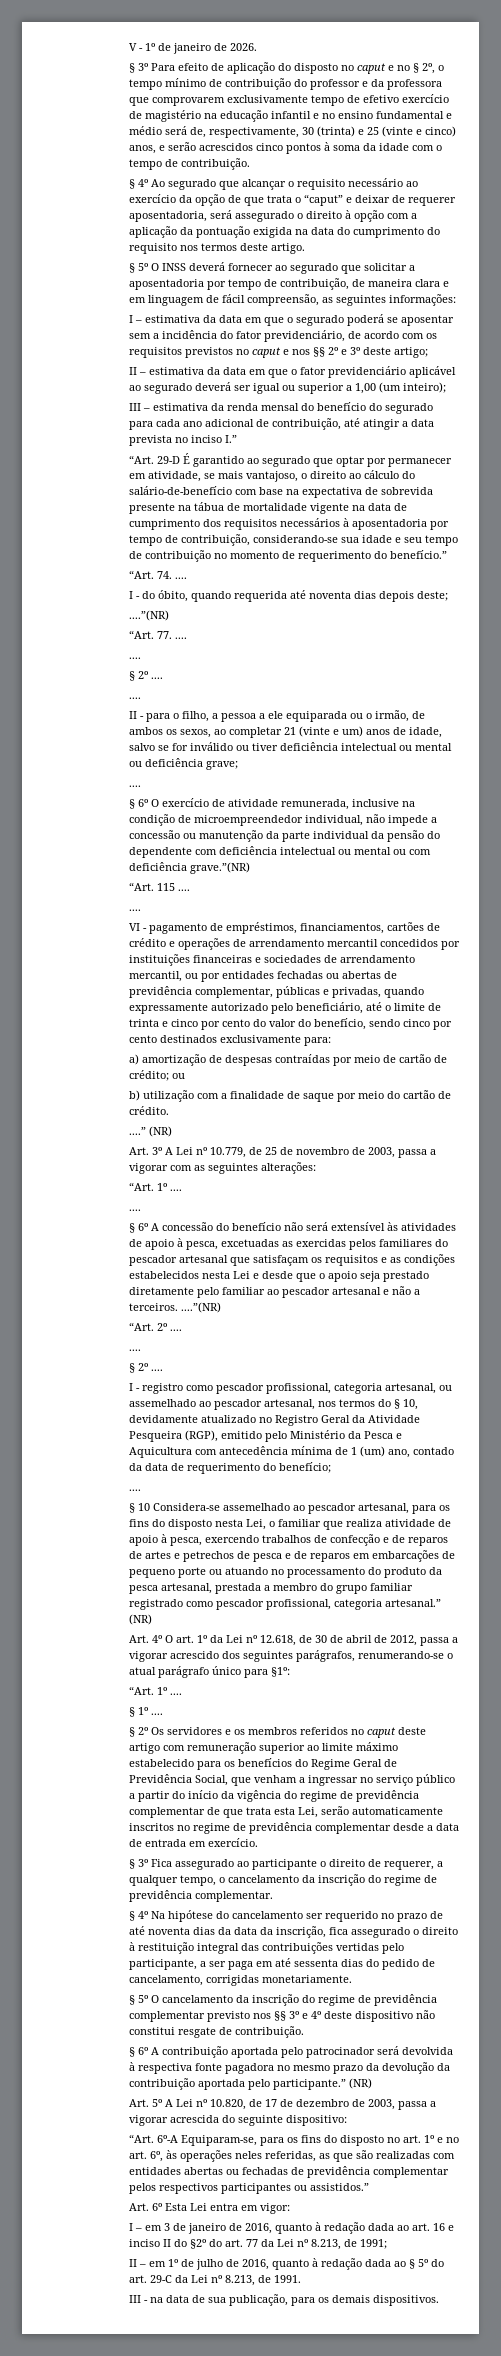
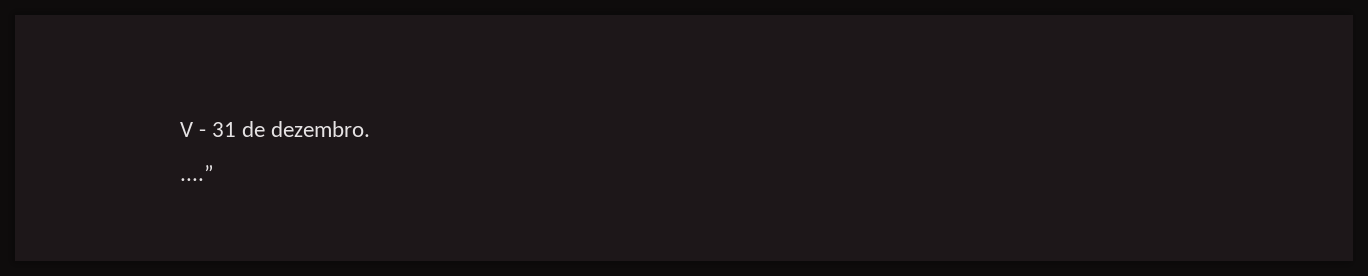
- V - 1º de janeiro de 2026.
- § 3º Para efeito de aplicação do disposto no caput e no § 2º, o tempo mínimo de contribuição do professor e da professora que comprovarem exclusivamente tempo de efetivo exercício de magistério na educação infantil e no ensino fundamental e médio será de, respectivamente, 30 (trinta) e 25 (vinte e cinco) anos, e serão acrescidos cinco pontos à soma da idade com o tempo de contribuição.
- § 4º Ao segurado que alcançar o requisito necessário ao exercício da opção de que trata o “caput” e deixar de requerer aposentadoria, será assegurado o direito à opção com a aplicação da pontuação exigida na data do cumprimento do requisito nos termos deste artigo.
- § 5º O INSS deverá fornecer ao segurado que solicitar a aposentadoria por tempo de contribuição, de maneira clara e em linguagem de fácil compreensão, as seguintes informações:
- I – estimativa da data em que o segurado poderá se aposentar sem a incidência do fator previdenciário, de acordo com os requisitos previstos no caput e nos §§ 2º e 3º deste artigo;
- II – estimativa da data em que o fator previdenciário aplicável ao segurado deverá ser igual ou superior a 1,00 (um inteiro);
- III – estimativa da renda mensal do benefício do segurado para cada ano adicional de contribuição, até atingir a data prevista no inciso I.”
- “Art. 29-D É garantido ao segurado que optar por permanecer em atividade, se mais vantajoso, o direito ao cálculo do salário-de-benefício com base na expectativa de sobrevida presente na tábua de mortalidade vigente na data de cumprimento dos requisitos necessários à aposentadoria por tempo de contribuição, considerando-se sua idade e seu tempo de contribuição no momento de requerimento do benefício.”
- “Art. 74. ....
- I - do óbito, quando requerida até noventa dias depois deste;
- ....”(NR)
- “Art. 77. ....
- ....
- § 2º ....
- ....
- II - para o filho, a pessoa a ele equiparada ou o irmão, de ambos os sexos, ao completar 21 (vinte e um) anos de idade, salvo se for inválido ou tiver deficiência intelectual ou mental ou deficiência grave;
- ....
- § 6º O exercício de atividade remunerada, inclusive na condição de microempreendedor individual, não impede a concessão ou manutenção da parte individual da pensão do dependente com deficiência intelectual ou mental ou com deficiência grave.”(NR)
- “Art. 115 ....
- ....
- VI - pagamento de empréstimos, financiamentos, cartões de crédito e operações de arrendamento mercantil concedidos por instituições financeiras e sociedades de arrendamento mercantil, ou por entidades fechadas ou abertas de previdência complementar, públicas e privadas, quando expressamente autorizado pelo beneficiário, até o limite de trinta e cinco por cento do valor do benefício, sendo cinco por cento destinados exclusivamente para:
- a) amortização de despesas contraídas por meio de cartão de crédito; ou
- b) utilização com a finalidade de saque por meio do cartão de crédito.
- ....” (NR)
- Art. 3º A Lei nº 10.779, de 25 de novembro de 2003, passa a vigorar com as seguintes alterações:
- “Art. 1º ....
- ....
- § 6º A concessão do benefício não será extensível às atividades de apoio à pesca, excetuadas as exercidas pelos familiares do pescador artesanal que satisfaçam os requisitos e as condições estabelecidos nesta Lei e desde que o apoio seja prestado diretamente pelo familiar ao pescador artesanal e não a terceiros. ....”(NR)
- “Art. 2º ....
- ....
- § 2º ....
- I - registro como pescador profissional, categoria artesanal, ou assemelhado ao pescador artesanal, nos termos do § 10, devidamente atualizado no Registro Geral da Atividade Pesqueira (RGP), emitido pelo Ministério da Pesca e Aquicultura com antecedência mínima de 1 (um) ano, contado da data de requerimento do benefício;
- ....
- § 10 Considera-se assemelhado ao pescador artesanal, para os fins do disposto nesta Lei, o familiar que realiza atividade de apoio à pesca, exercendo trabalhos de confecção e de reparos de artes e petrechos de pesca e de reparos em embarcações de pequeno porte ou atuando no processamento do produto da pesca artesanal, prestada a membro do grupo familiar registrado como pescador profissional, categoria artesanal.” (NR)
- Art. 4º O art. 1º da Lei nº 12.618, de 30 de abril de 2012, passa a vigorar acrescido dos seguintes parágrafos, renumerando-se o atual parágrafo único para §1º:
- “Art. 1º ....
- § 1º ....
- § 2º Os servidores e os membros referidos no caput deste artigo com remuneração superior ao limite máximo estabelecido para os benefícios do Regime Geral de Previdência Social, que venham a ingressar no serviço público a partir do início da vigência do regime de previdência complementar de que trata esta Lei, serão automaticamente inscritos no regime de previdência complementar desde a data de entrada em exercício.
- § 3º Fica assegurado ao participante o direito de requerer, a qualquer tempo, o cancelamento da inscrição do regime de previdência complementar.
- § 4º Na hipótese do cancelamento ser requerido no prazo de até noventa dias da data da inscrição, fica assegurado o direito à restituição integral das contribuições vertidas pelo participante, a ser paga em até sessenta dias do pedido de cancelamento, corrigidas monetariamente.
- § 5º O cancelamento da inscrição do regime de previdência complementar previsto nos §§ 3º e 4º deste dispositivo não constitui resgate de contribuição.
- § 6º A contribuição aportada pelo patrocinador será devolvida à respectiva fonte pagadora no mesmo prazo da devolução da contribuição aportada pelo participante.” (NR)
- Art. 5º A Lei nº 10.820, de 17 de dezembro de 2003, passa a vigorar acrescida do seguinte dispositivo:
- “Art. 6º-A Equiparam-se, para os fins do disposto no art. 1º e no art. 6º, às operações neles referidas, as que são realizadas com entidades abertas ou fechadas de previdência complementar pelos respectivos participantes ou assistidos.”
- Art. 6º Esta Lei entra em vigor:
- I – em 3 de janeiro de 2016, quanto à redação dada ao art. 16 e inciso II do §2º do art. 77 da Lei nº 8.213, de 1991;
- II – em 1º de julho de 2016, quanto à redação dada ao § 5º do art. 29-C da Lei nº 8.213, de 1991.
- III - na data de sua publicação, para os demais dispositivos.
+ V - 31 de dezembro.
+ ....”

